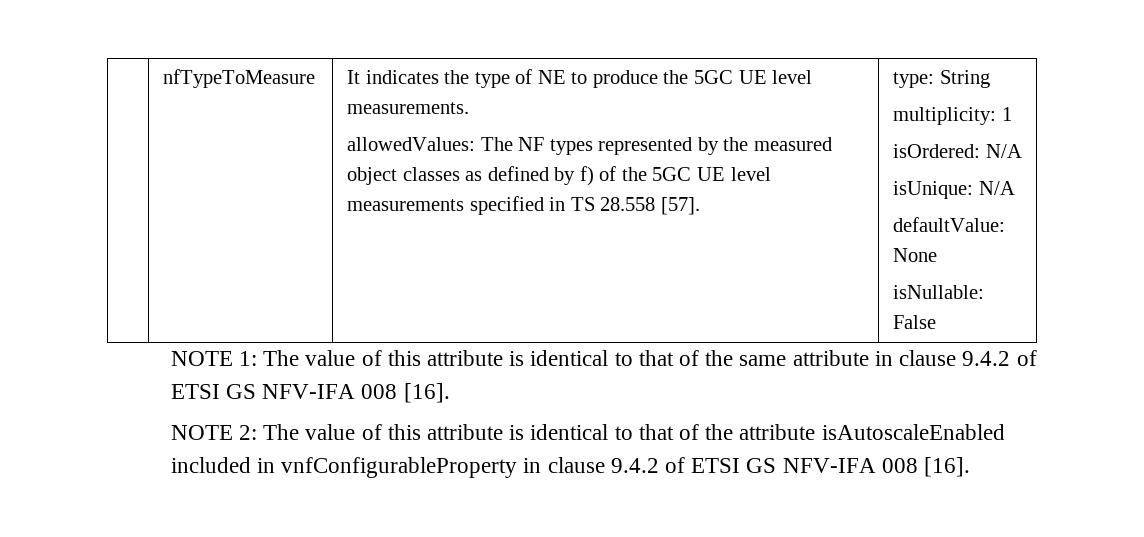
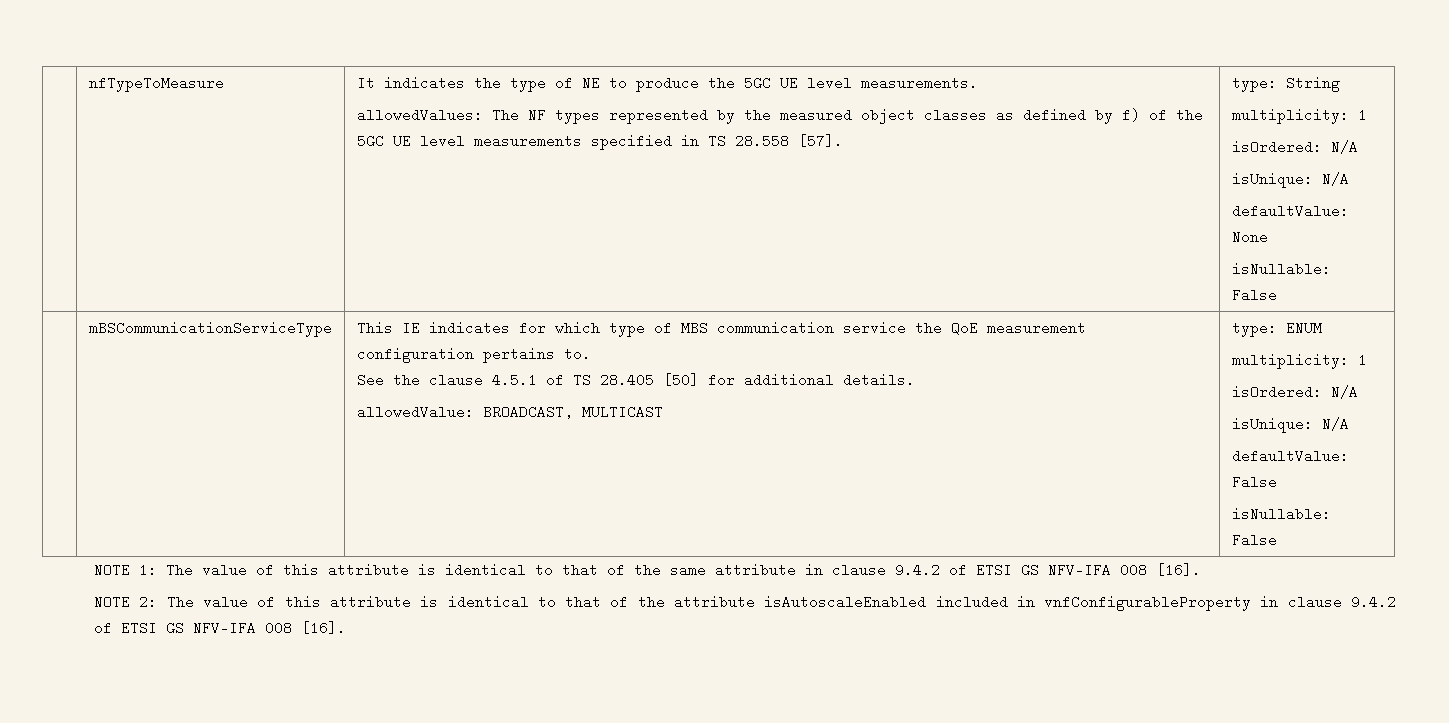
+ mBSCommunicationServiceType | This IE indicates for which type of MBS communication service the QoE measurement configuration pertains to.
+ See the clause 4.5.1 of TS 28.405 [50] for additional details.
+ allowedValue: BROADCAST, MULTICAST | type: ENUM
+ multiplicity: 1
+ isOrdered: N/A
+ isUnique: N/A
+ defaultValue: False
+ isNullable: False

